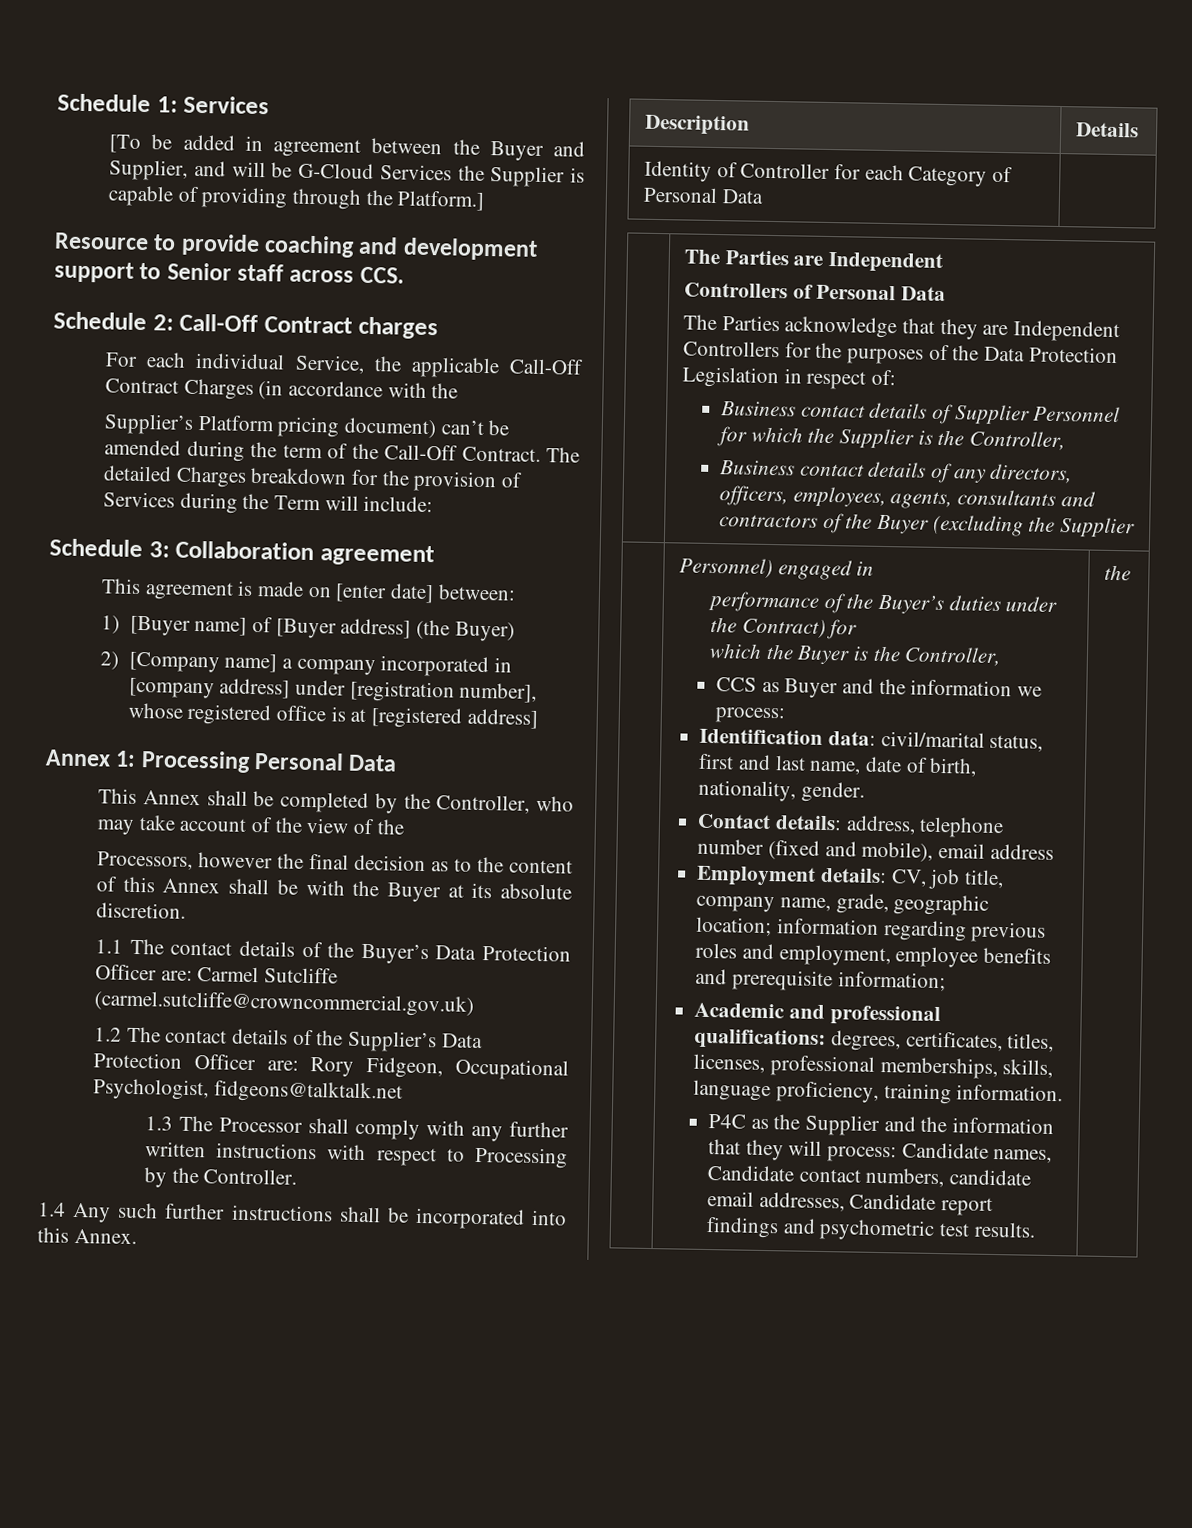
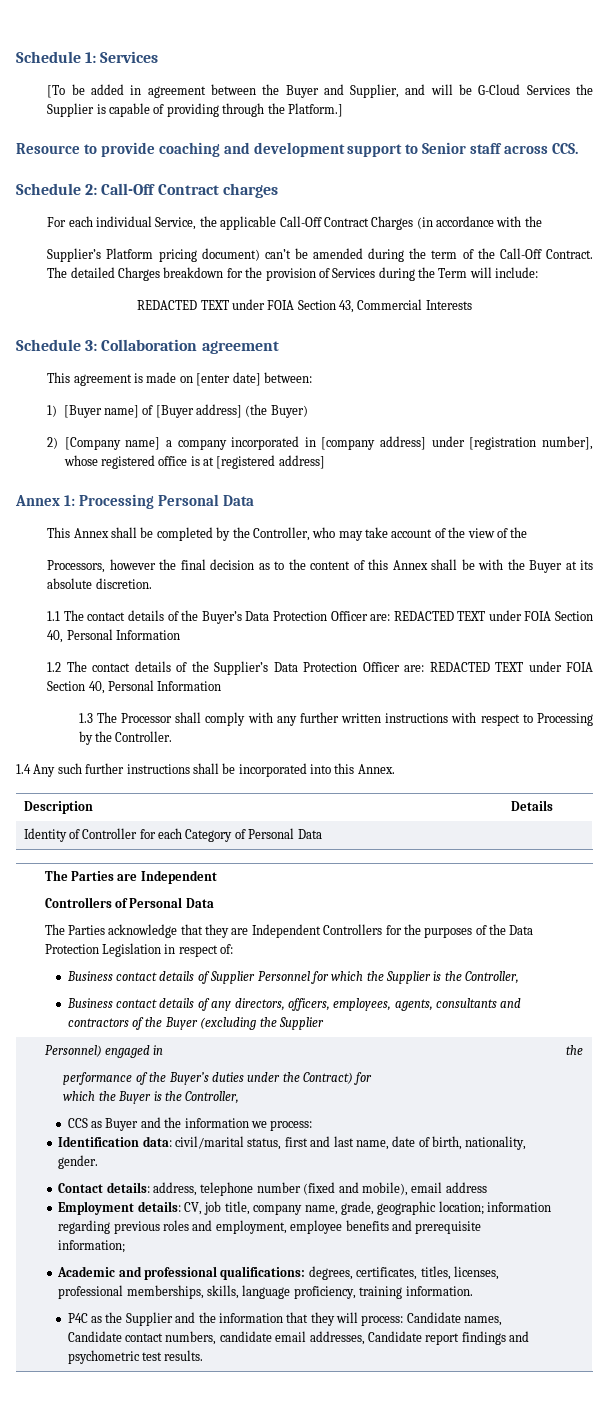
+ REDACTED TEXT under FOIA Section 43, Commercial Interests
- 1.1 The contact details of the Buyer’s Data Protection Officer are: Carmel Sutcliffe (carmel.sutcliffe@crowncommercial.gov.uk)
+ 1.1 The contact details of the Buyer’s Data Protection Officer are: REDACTED TEXT under FOIA Section 40, Personal Information
- 1.2 The contact details of the Supplier’s Data Protection Officer are: Rory Fidgeon, Occupational Psychologist, fidgeons@talktalk.net
+ 1.2 The contact details of the Supplier’s Data Protection Officer are: REDACTED TEXT under FOIA Section 40, Personal Information

